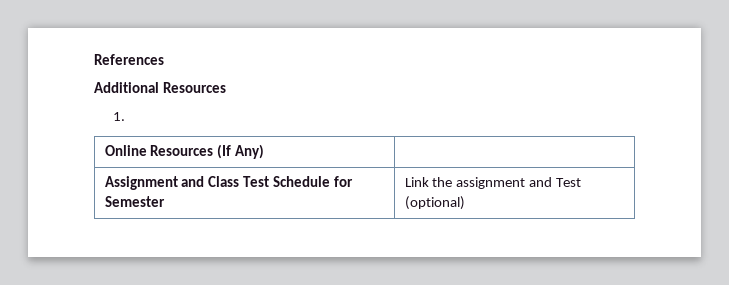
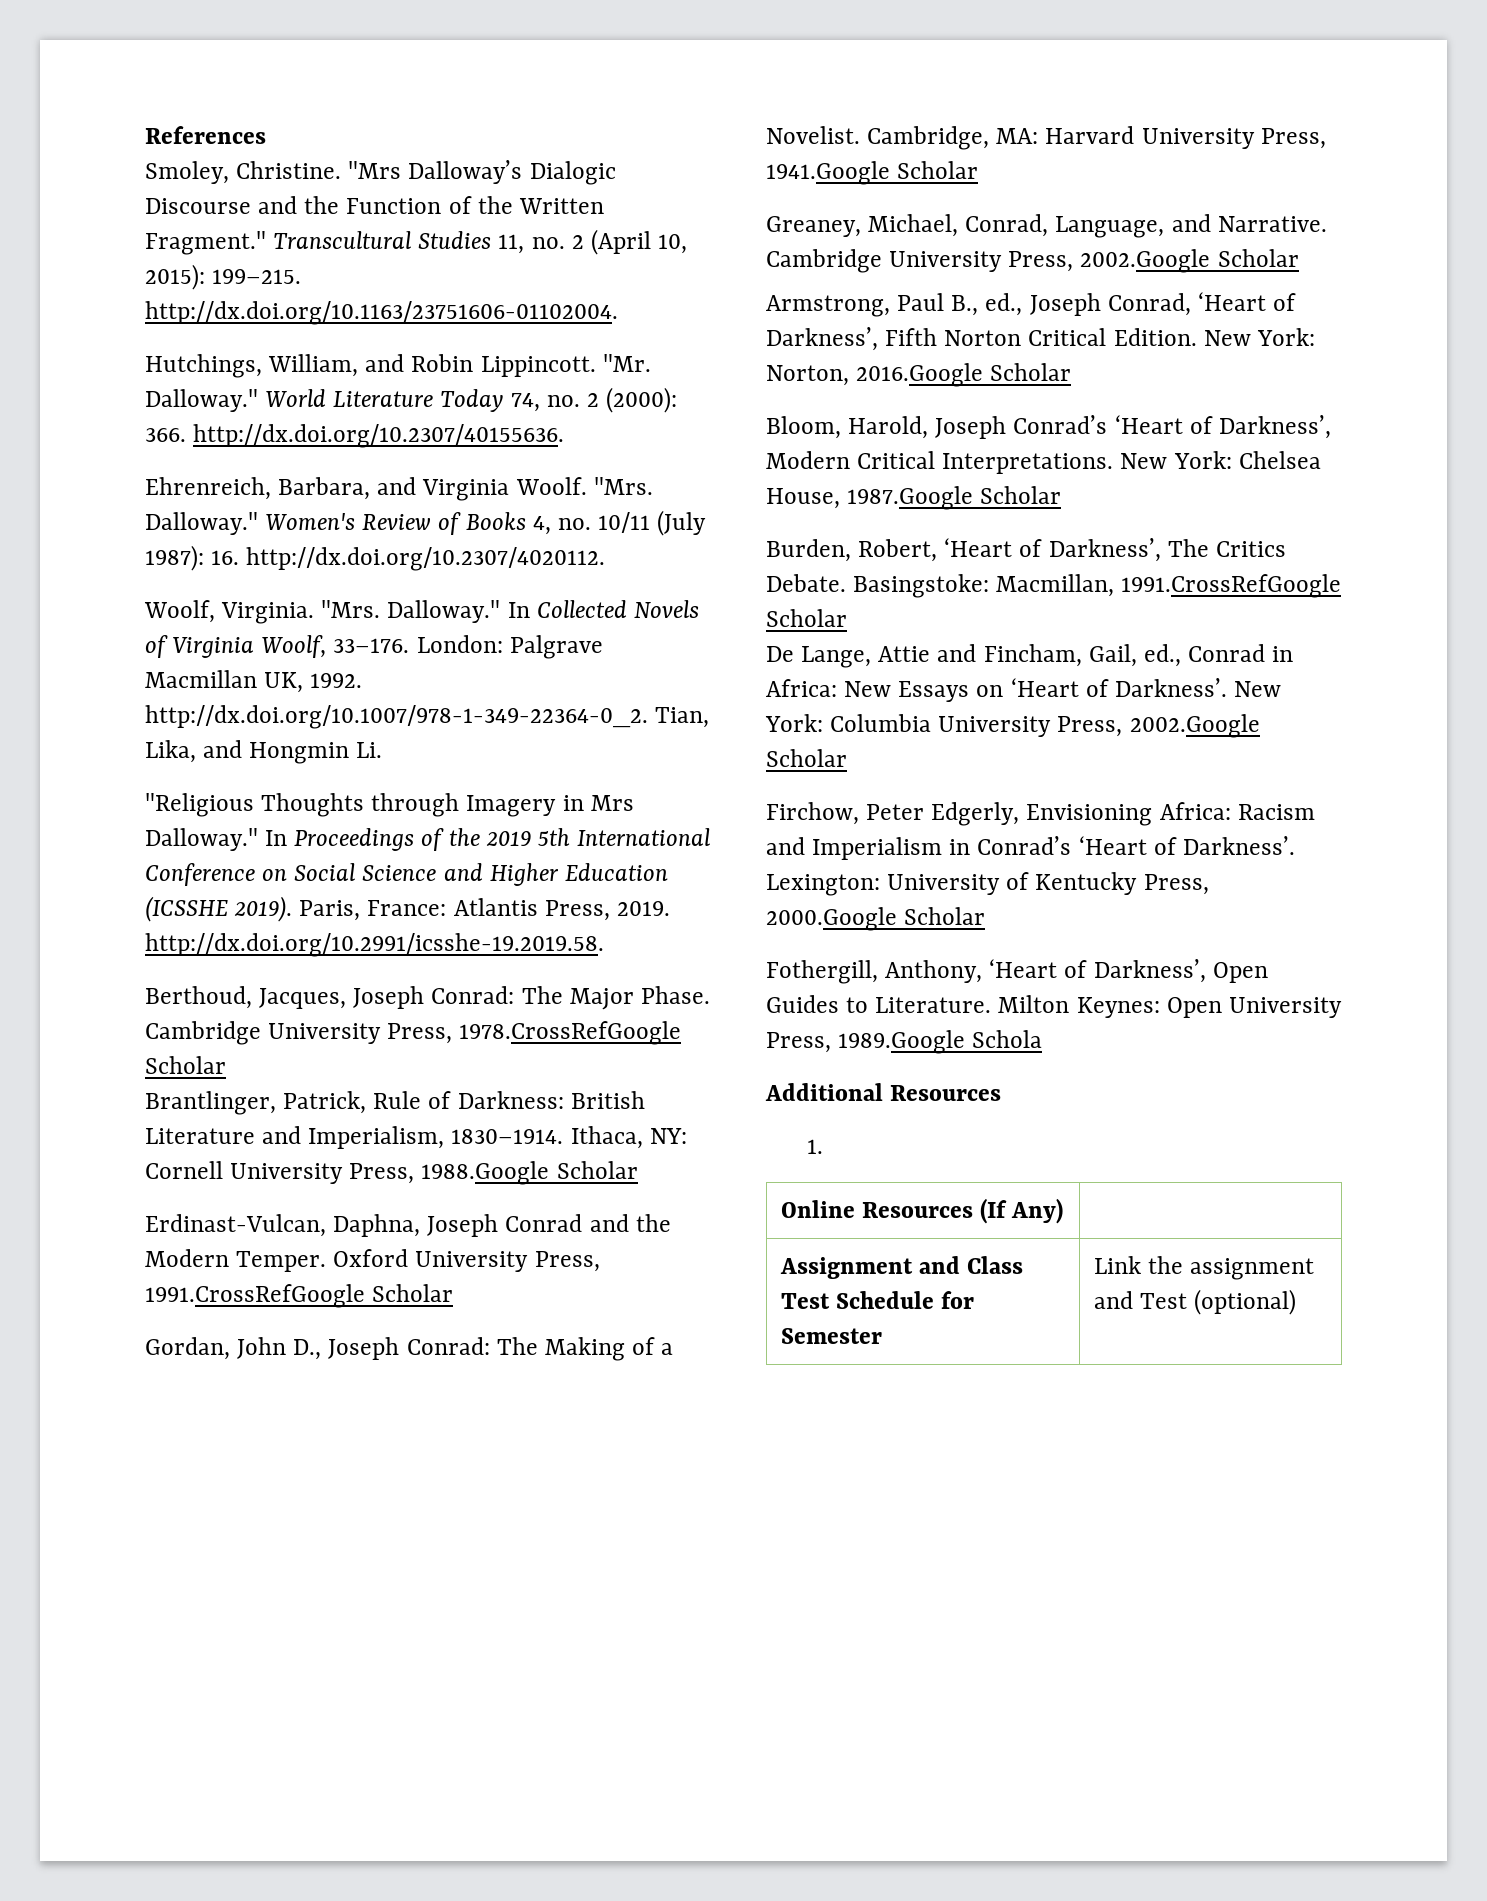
+ Smoley, Christine. "Mrs Dalloway’s Dialogic Discourse and the Function of the Written Fragment." Transcultural Studies 11, no. 2 (April 10, 2015): 199–215. http://dx.doi.org/10.1163/23751606-01102004.
+ Hutchings, William, and Robin Lippincott. "Mr. Dalloway." World Literature Today 74, no. 2 (2000): 366. http://dx.doi.org/10.2307/40155636.
+ Ehrenreich, Barbara, and Virginia Woolf. "Mrs. Dalloway." Women's Review of Books 4, no. 10/11 (July 1987): 16. http://dx.doi.org/10.2307/4020112.
+ Woolf, Virginia. "Mrs. Dalloway." In Collected Novels of Virginia Woolf, 33–176. London: Palgrave Macmillan UK, 1992. http://dx.doi.org/10.1007/978-1-349-22364-0_2. Tian, Lika, and Hongmin Li.
+ "Religious Thoughts through Imagery in Mrs Dalloway." In Proceedings of the 2019 5th International Conference on Social Science and Higher Education (ICSSHE 2019). Paris, France: Atlantis Press, 2019. http://dx.doi.org/10.2991/icsshe-19.2019.58.
+ Berthoud, Jacques, Joseph Conrad: The Major Phase. Cambridge University Press, 1978.CrossRefGoogle Scholar
+ Brantlinger, Patrick, Rule of Darkness: British Literature and Imperialism, 1830–1914. Ithaca, NY: Cornell University Press, 1988.Google Scholar
+ Erdinast-Vulcan, Daphna, Joseph Conrad and the Modern Temper. Oxford University Press, 1991.CrossRefGoogle Scholar
+ Gordan, John D., Joseph Conrad: The Making of a Novelist. Cambridge, MA: Harvard University Press, 1941.Google Scholar
+ Greaney, Michael, Conrad, Language, and Narrative. Cambridge University Press, 2002.Google Scholar
+ Armstrong, Paul B., ed., Joseph Conrad, ‘Heart of Darkness’, Fifth Norton Critical Edition. New York: Norton, 2016.Google Scholar
+ Bloom, Harold, Joseph Conrad’s ‘Heart of Darkness’, Modern Critical Interpretations. New York: Chelsea House, 1987.Google Scholar
+ Burden, Robert, ‘Heart of Darkness’, The Critics Debate. Basingstoke: Macmillan, 1991.CrossRefGoogle Scholar
+ De Lange, Attie and Fincham, Gail, ed., Conrad in Africa: New Essays on ‘Heart of Darkness’. New York: Columbia University Press, 2002.Google Scholar
+ Firchow, Peter Edgerly, Envisioning Africa: Racism and Imperialism in Conrad’s ‘Heart of Darkness’. Lexington: University of Kentucky Press, 2000.Google Scholar
+ Fothergill, Anthony, ‘Heart of Darkness’, Open Guides to Literature. Milton Keynes: Open University Press, 1989.Google Schola

